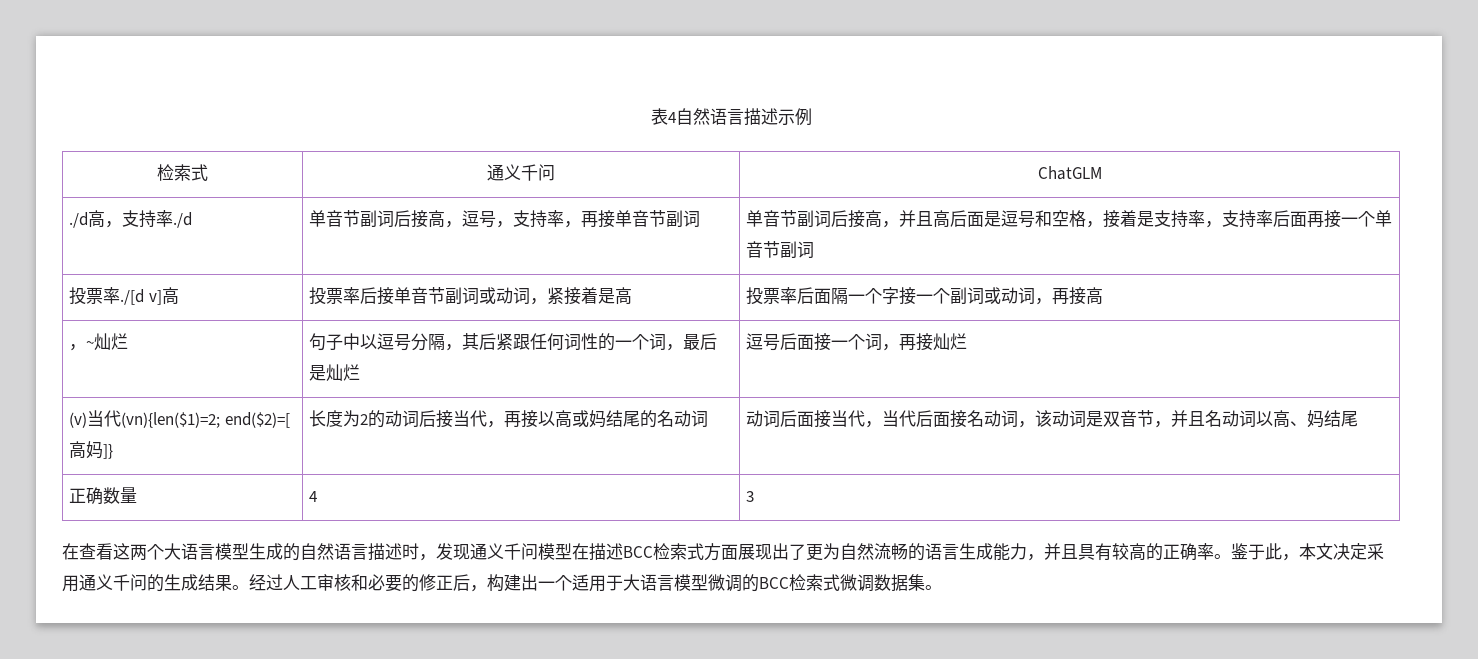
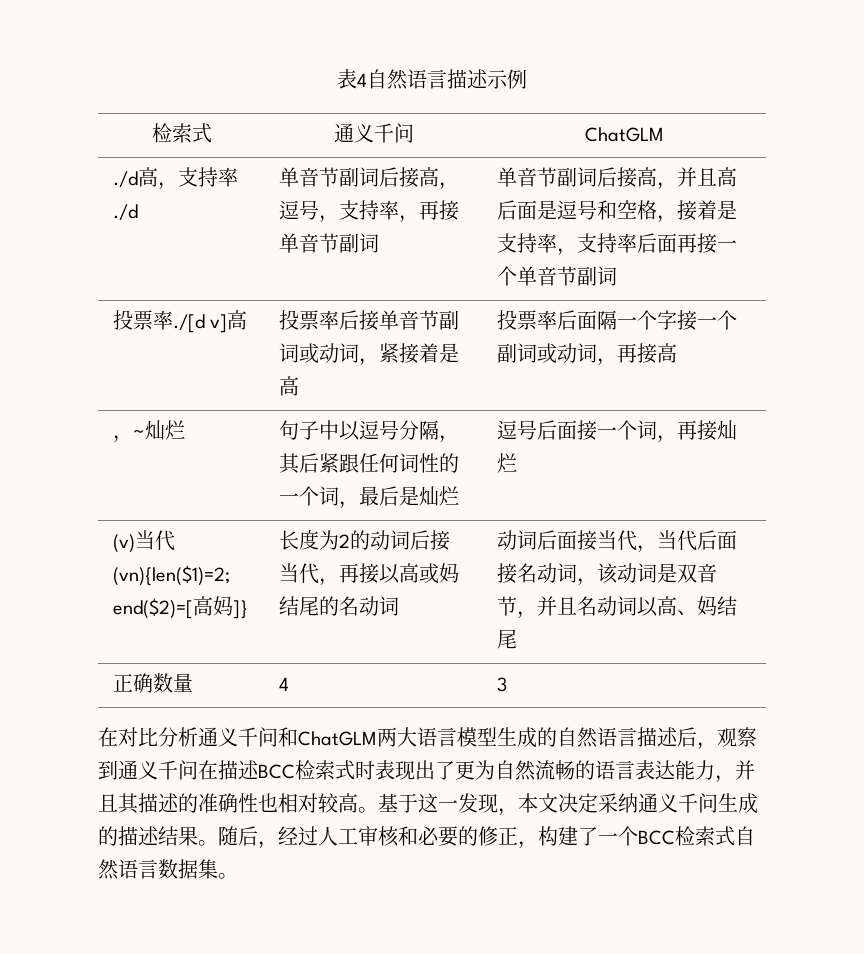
- 在查看这两个大语言模型生成的自然语言描述时，发现通义千问模型在描述BCC检索式方面展现出了更为自然流畅的语言生成能力，并且具有较高的正确率。鉴于此，本文决定采用通义千问的生成结果。经过人工审核和必要的修正后，构建出一个适用于大语言模型微调的BCC检索式微调数据集。
+ 在对比分析通义千问和ChatGLM两大语言模型生成的自然语言描述后，观察到通义千问在描述BCC检索式时表现出了更为自然流畅的语言表达能力，并且其描述的准确性也相对较高。基于这一发现，本文决定采纳通义千问生成的描述结果。随后，经过人工审核和必要的修正，构建了一个BCC检索式自然语言数据集。

